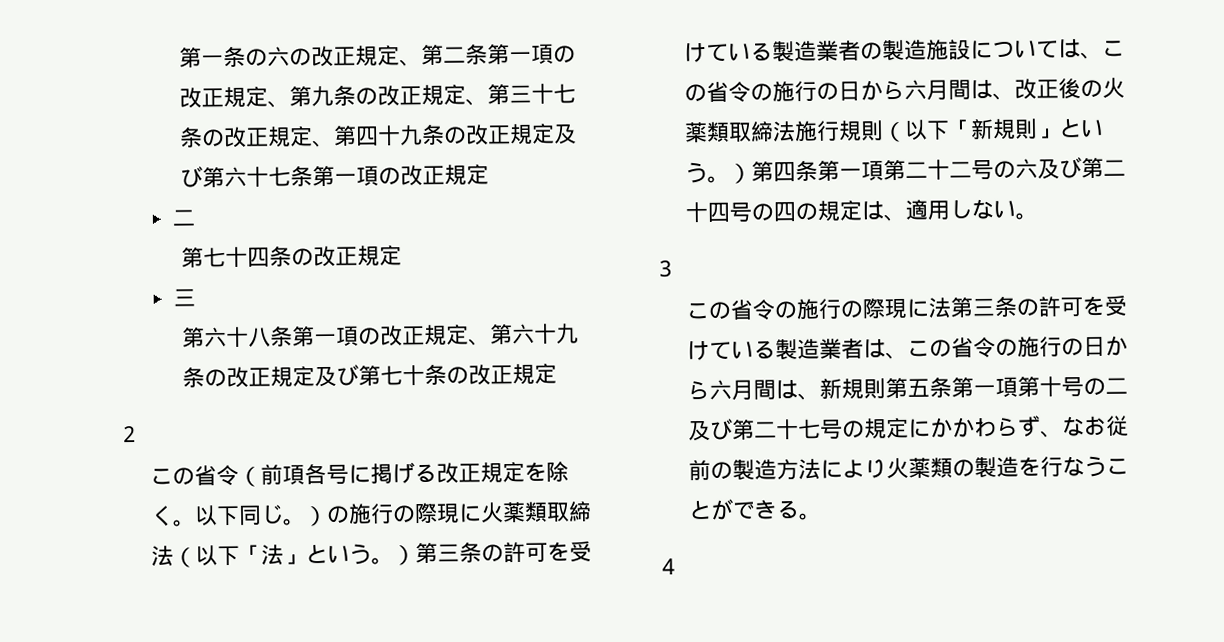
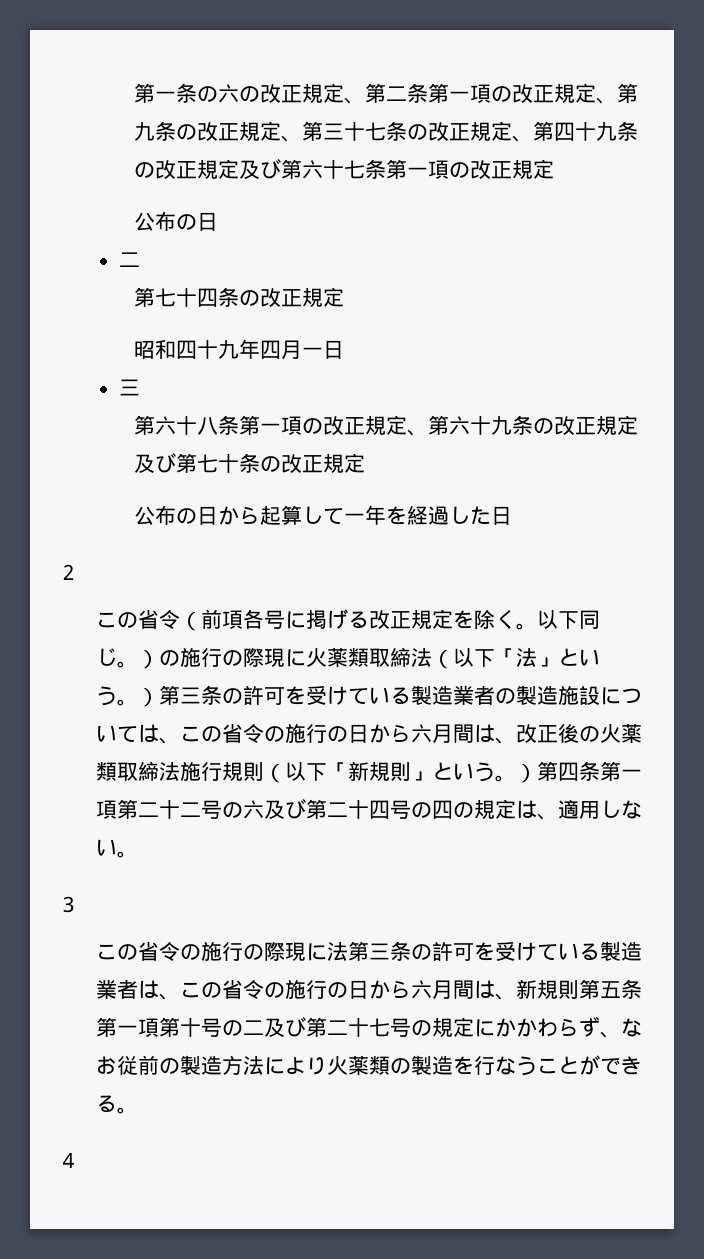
  第一条の六の改正規定、第二条第一項の改正規定、第九条の改正規定、第三十七条の改正規定、第四十九条の改正規定及び第六十七条第一項の改正規定
+ 公布の日
+ 昭和四十九年四月一日
+ 公布の日から起算して一年を経過した日

